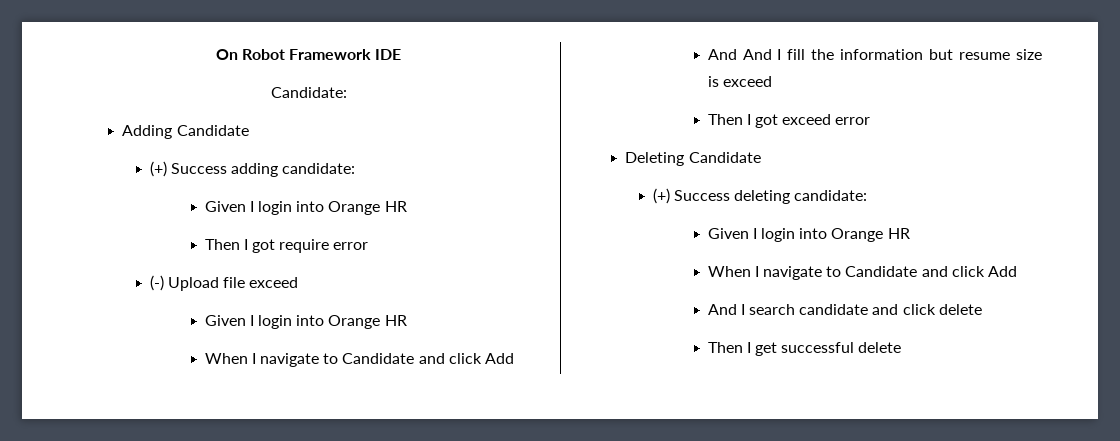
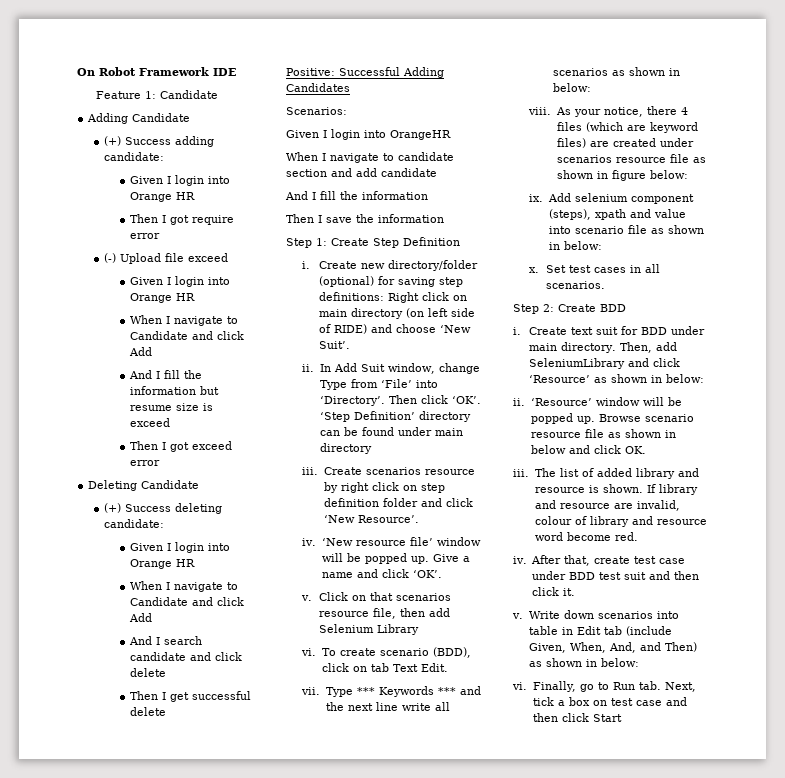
- Candidate:
+ Feature 1: Candidate
- And And I fill the information but resume size is exceed
+ And I fill the information but resume size is exceed
+ Positive: Successful Adding Candidates
+ Scenarios:
+ Given I login into OrangeHR
+ When I navigate to candidate section and add candidate
+ And I fill the information
+ Then I save the information
+ Step 1: Create Step Definition
+ i. Create new directory/folder (optional) for saving step definitions: Right click on main directory (on left side of RIDE) and choose ‘New Suit’.
+ ii. In Add Suit window, change Type from ‘File’ into ‘Directory’. Then click ‘OK’. ‘Step Definition’ directory can be found under main directory
+ iii. Create scenarios resource by right click on step definition folder and click ‘New Resource’.
+ iv. ‘New resource file’ window will be popped up. Give a name and click ‘OK’.
+ v. Click on that scenarios resource file, then add Selenium Library
+ vi. To create scenario (BDD), click on tab Text Edit.
+ vii. Type *** Keywords *** and the next line write all scenarios as shown in below:
+ viii. As your notice, there 4 files (which are keyword files) are created under scenarios resource file as shown in figure below:
+ ix. Add selenium component (steps), xpath and value into scenario file as shown in below:
+ x. Set test cases in all scenarios.
+ Step 2: Create BDD
+ i. Create text suit for BDD under main directory. Then, add SeleniumLibrary and click ‘Resource’ as shown in below:
+ ii. ‘Resource’ window will be popped up. Browse scenario resource file as shown in below and click OK.
+ iii. The list of added library and resource is shown. If library and resource are invalid, colour of library and resource word become red.
+ iv. After that, create test case under BDD test suit and then click it.
+ v. Write down scenarios into table in Edit tab (include Given, When, And, and Then) as shown in below:
+ vi. Finally, go to Run tab. Next, tick a box on test case and then click Start

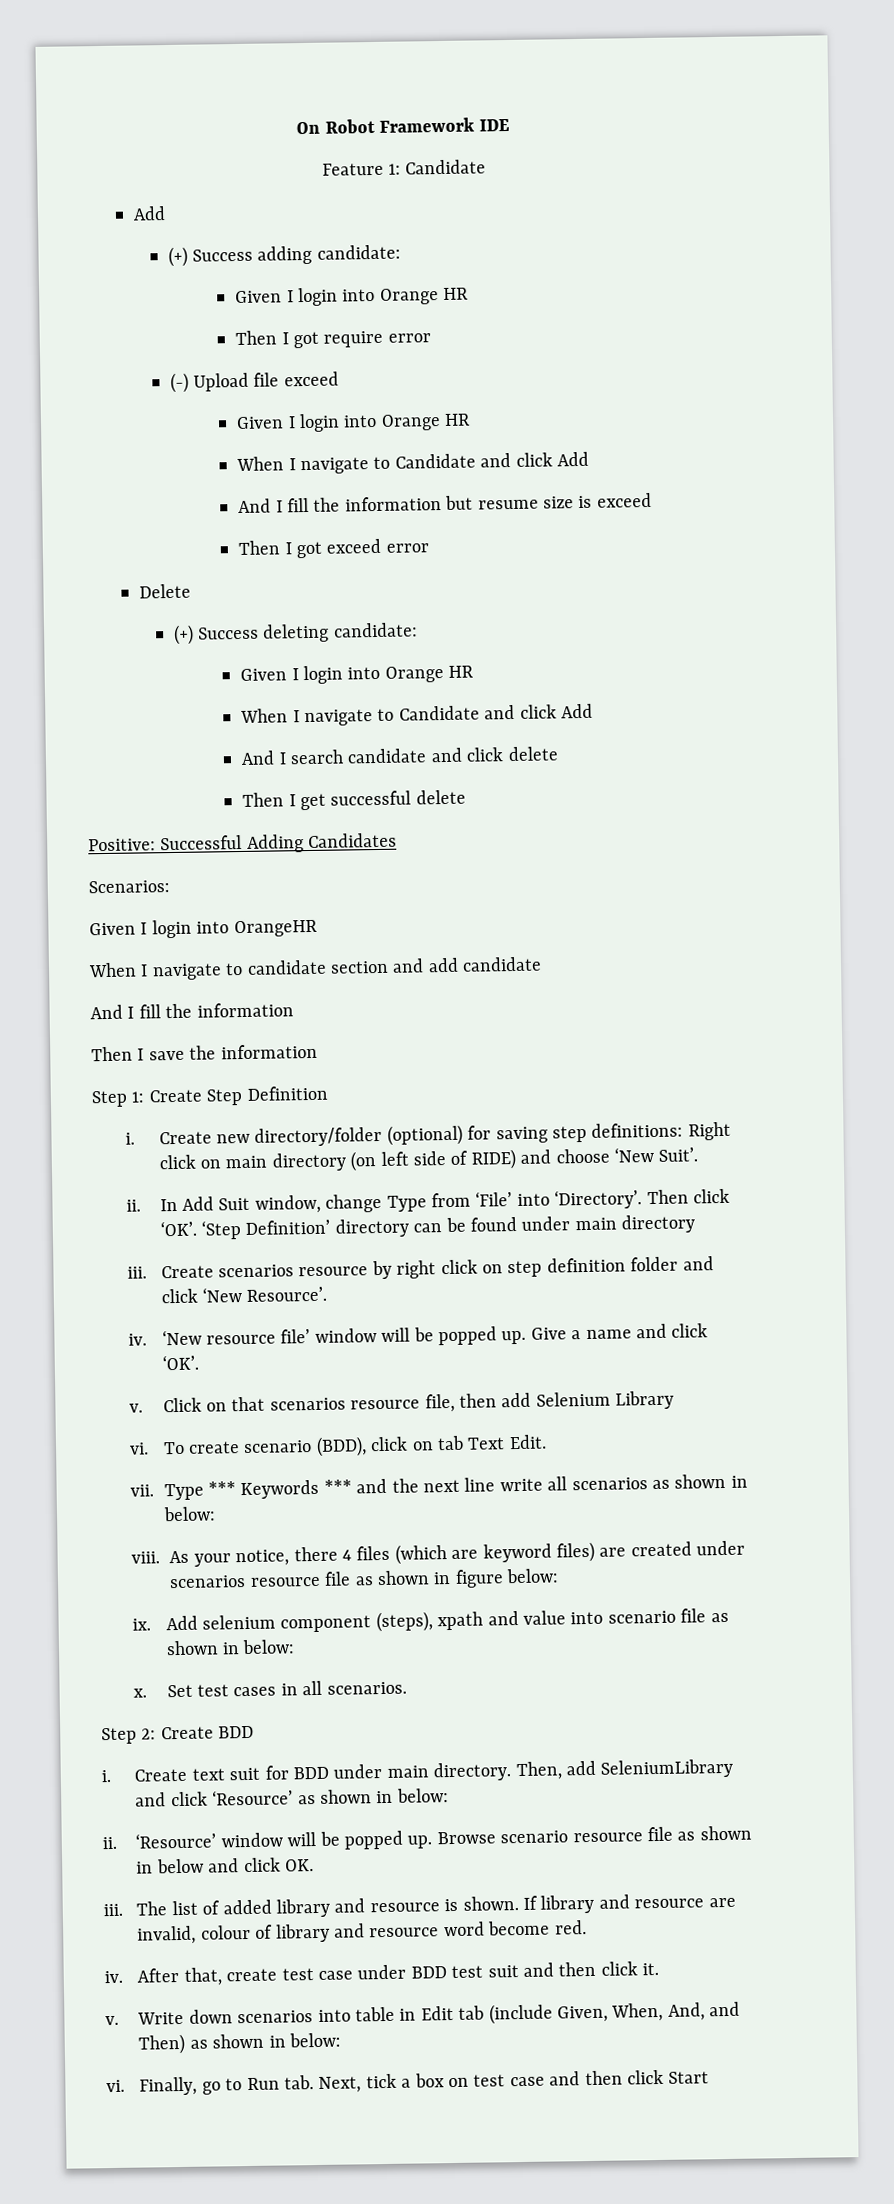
  Feature 1: Candidate
- Adding Candidate
+ Add
- Deleting Candidate
+ Delete

